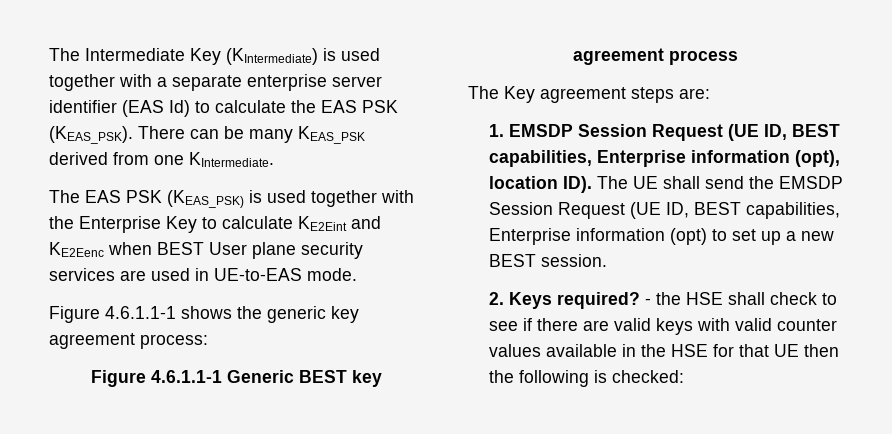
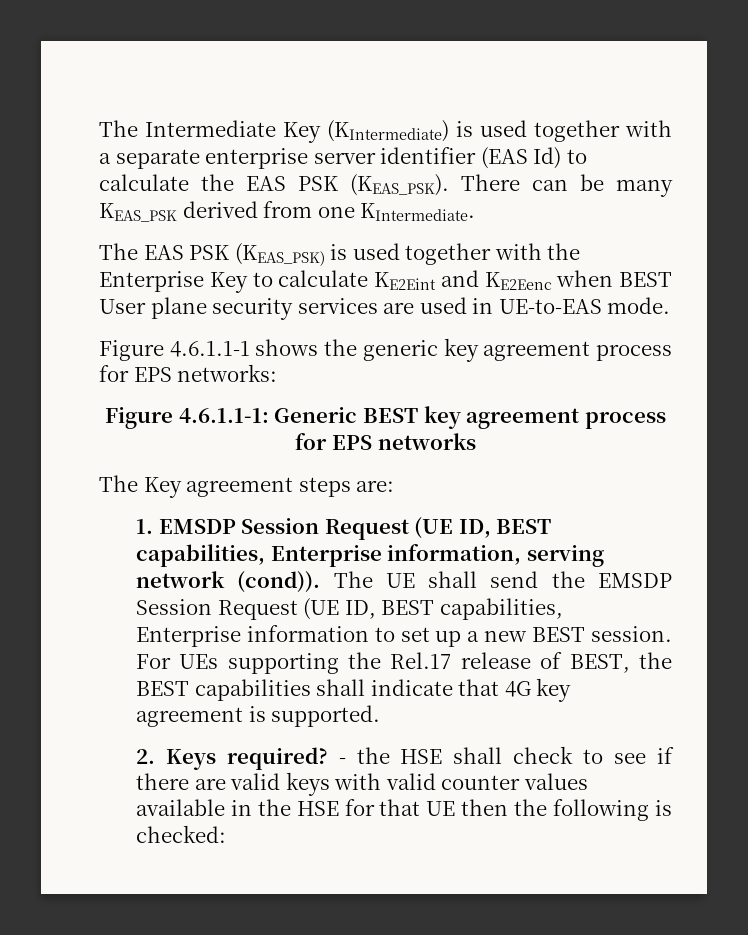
- Figure 4.6.1.1-1 shows the generic key agreement process:
- Figure 4.6.1.1-1 Generic BEST key agreement process
+ Figure 4.6.1.1-1 shows the generic key agreement process for EPS networks:
+ Figure 4.6.1.1-1: Generic BEST key agreement process for EPS networks
- 1. EMSDP Session Request (UE ID, BEST capabilities, Enterprise information (opt), location ID). The UE shall send the EMSDP Session Request (UE ID, BEST capabilities, Enterprise information (opt) to set up a new BEST session.
+ 1. EMSDP Session Request (UE ID, BEST capabilities, Enterprise information, serving network (cond)). The UE shall send the EMSDP Session Request (UE ID, BEST capabilities, Enterprise information to set up a new BEST session. For UEs supporting the Rel.17 release of BEST, the BEST capabilities shall indicate that 4G key agreement is supported.

